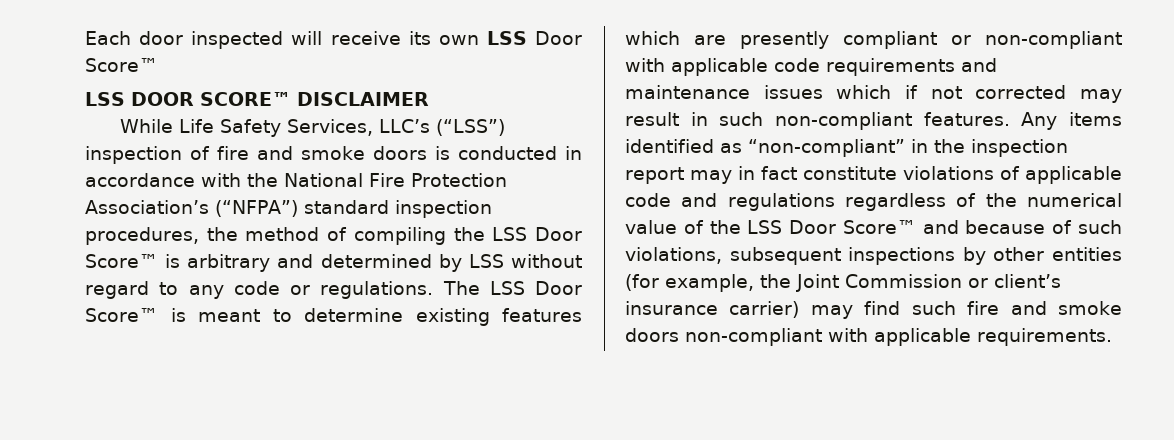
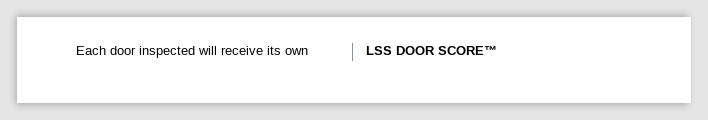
- Each door inspected will receive its own LSS Door Score™
- LSS DOOR SCORE™ DISCLAIMER
- While Life Safety Services, LLC’s (“LSS”) inspection of fire and smoke doors is conducted in accordance with the National Fire Protection Association’s (“NFPA”) standard inspection procedures, the method of compiling the LSS Door Score™ is arbitrary and determined by LSS without regard to any code or regulations. The LSS Door Score™ is meant to determine existing features which are presently compliant or non-compliant with applicable code requirements and maintenance issues which if not corrected may result in such non-compliant features. Any items identified as “non-compliant” in the inspection report may in fact constitute violations of applicable code and regulations regardless of the numerical value of the LSS Door Score™ and because of such violations, subsequent inspections by other entities (for example, the Joint Commission or client’s insurance carrier) may find such fire and smoke doors non-compliant with applicable requirements.
+ Each door inspected will receive its own LSS DOOR SCORE™

